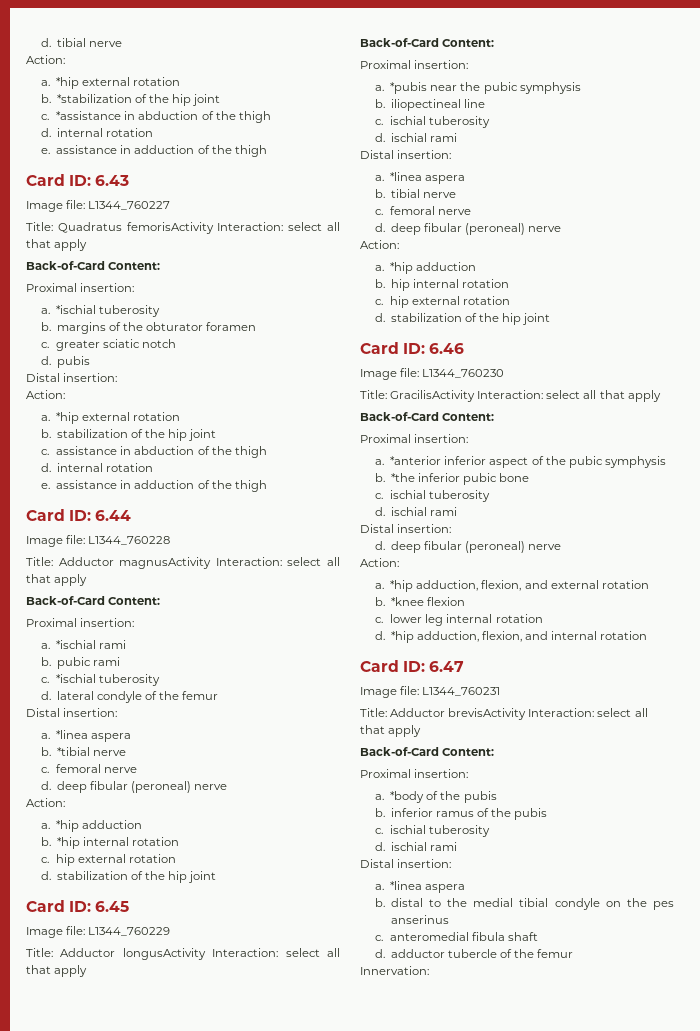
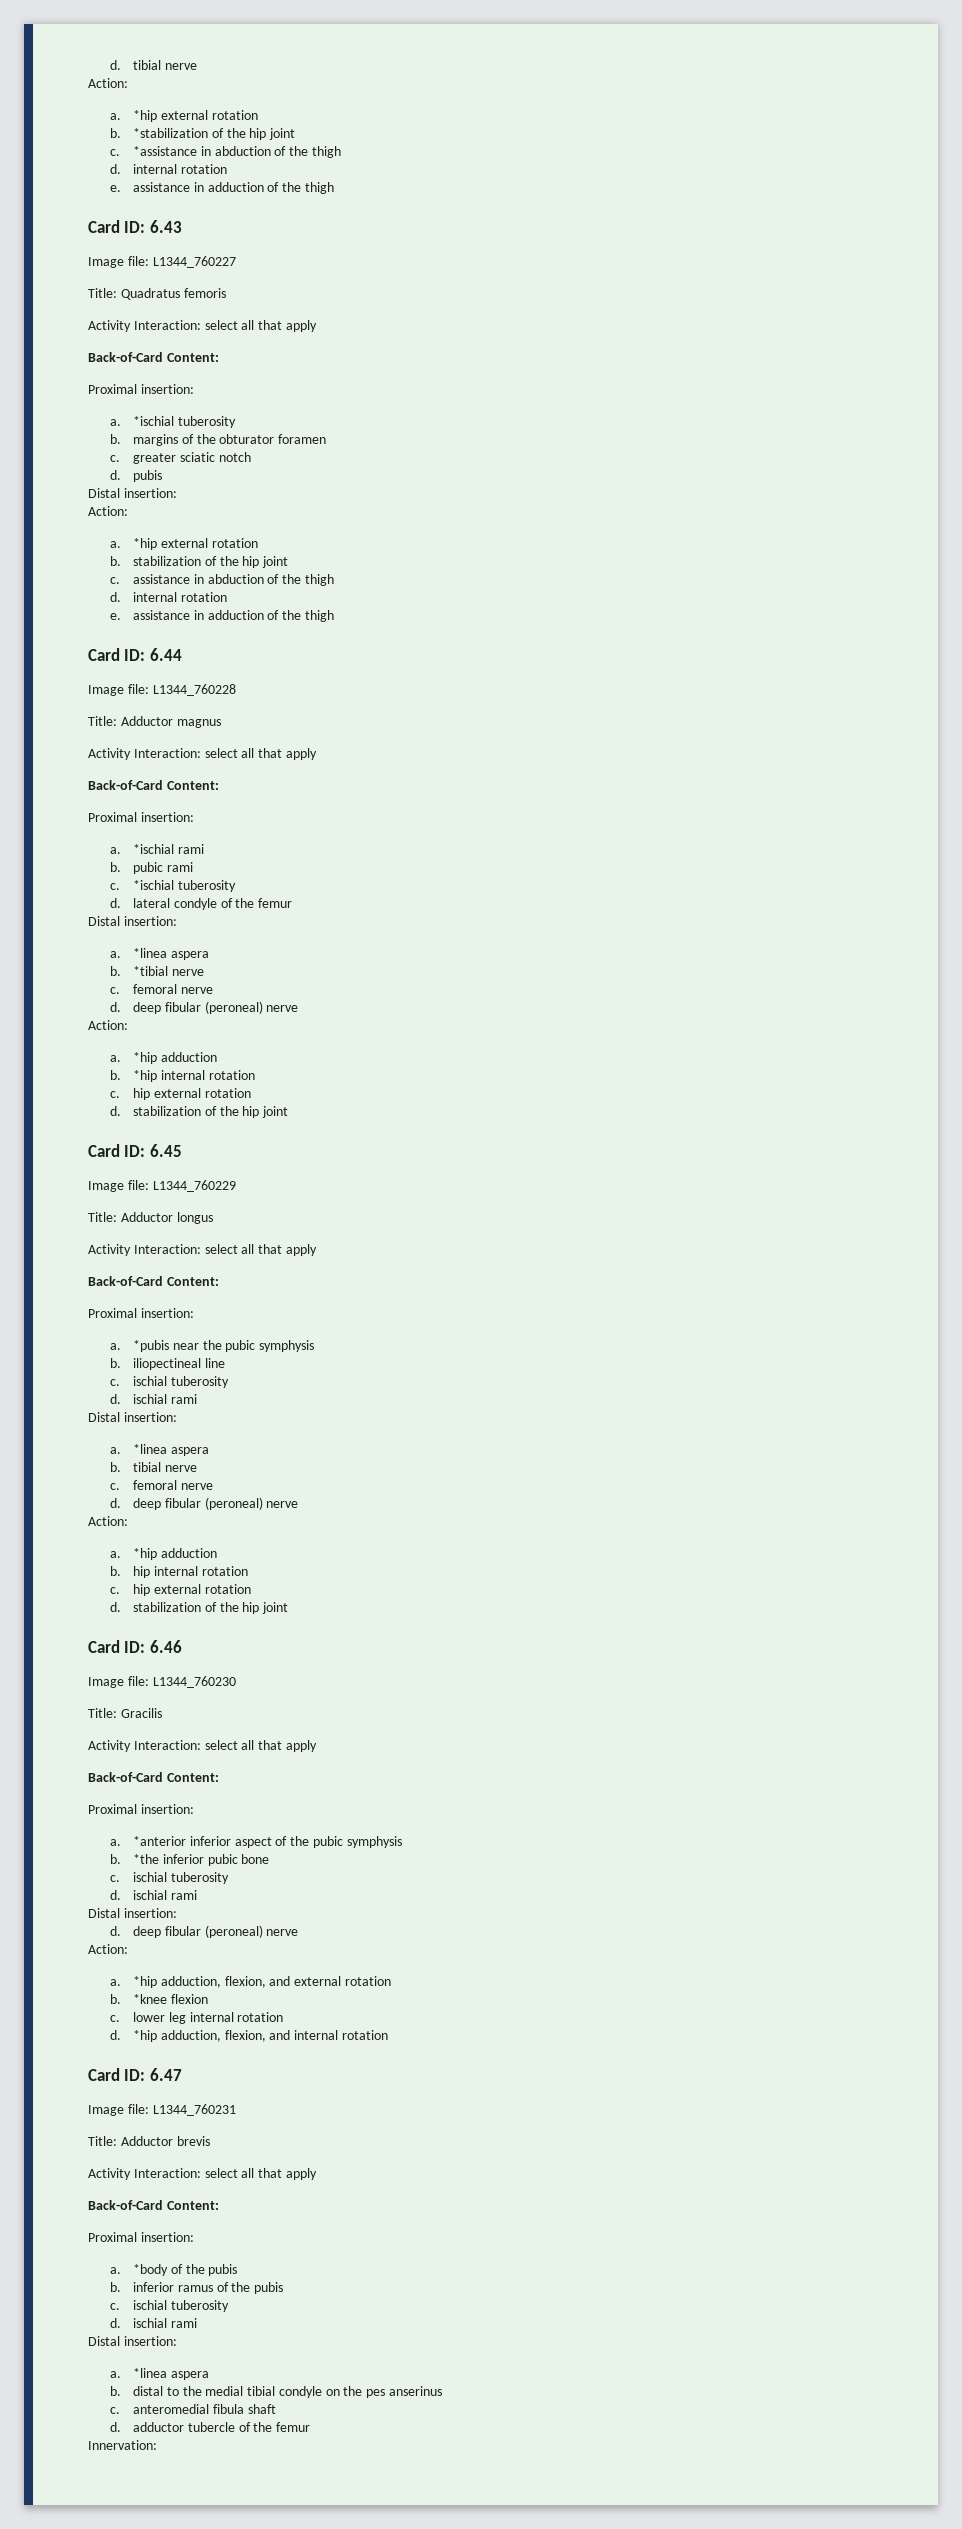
- Title: Quadratus femorisActivity Interaction: select all that apply
+ Title: Quadratus femoris
+ Activity Interaction: select all that apply
- Title: Adductor magnusActivity Interaction: select all that apply
+ Title: Adductor magnus
+ Activity Interaction: select all that apply
- Title: Adductor longusActivity Interaction: select all that apply
+ Title: Adductor longus
+ Activity Interaction: select all that apply
- Title: GracilisActivity Interaction: select all that apply
+ Title: Gracilis
+ Activity Interaction: select all that apply
- Title: Adductor brevisActivity Interaction: select all that apply
+ Title: Adductor brevis
+ Activity Interaction: select all that apply

